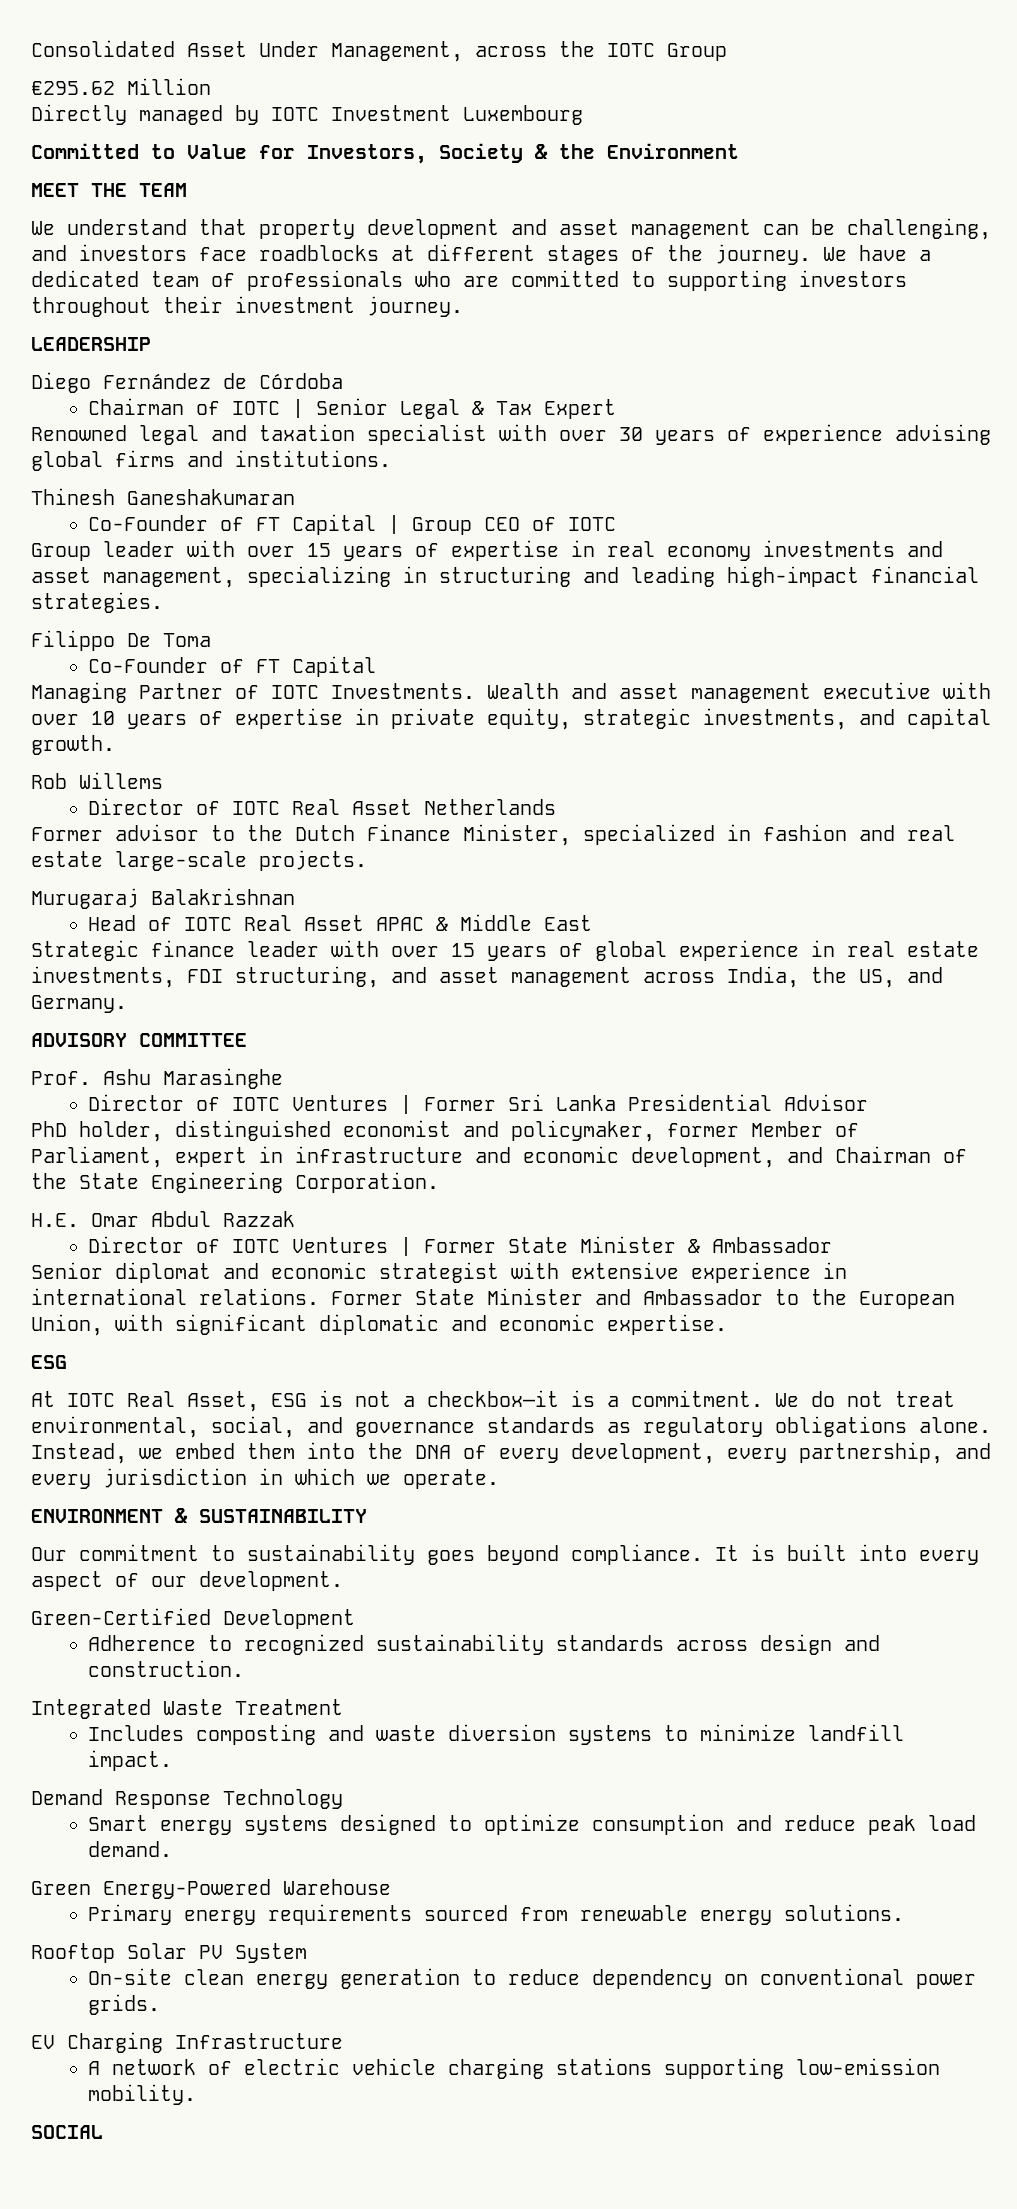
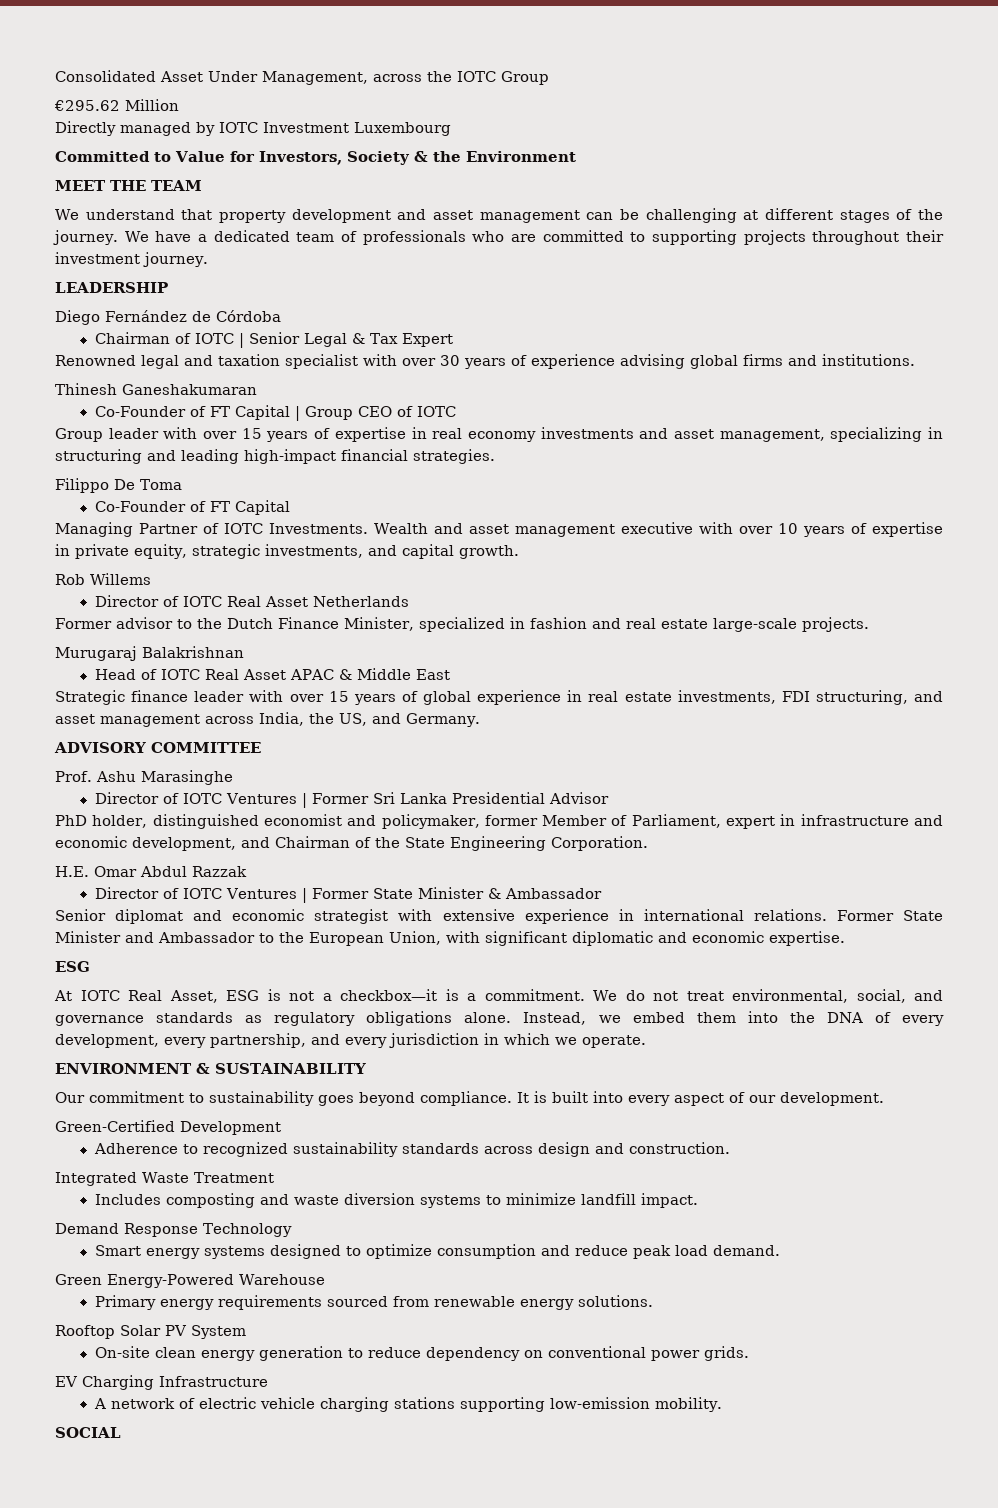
- We understand that property development and asset management can be challenging, and investors face roadblocks at different stages of the journey.
+ We understand that property development and asset management can be challenging at different stages of the journey.
- We have a dedicated team of professionals who are committed to supporting investors throughout their investment journey.
+ We have a dedicated team of professionals who are committed to supporting projects throughout their investment journey.

